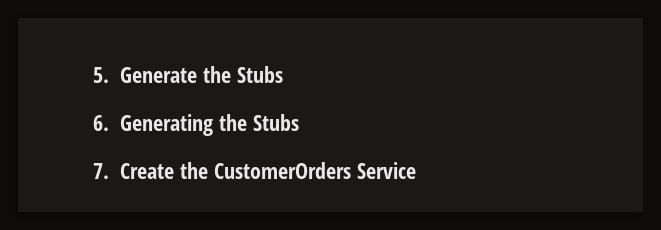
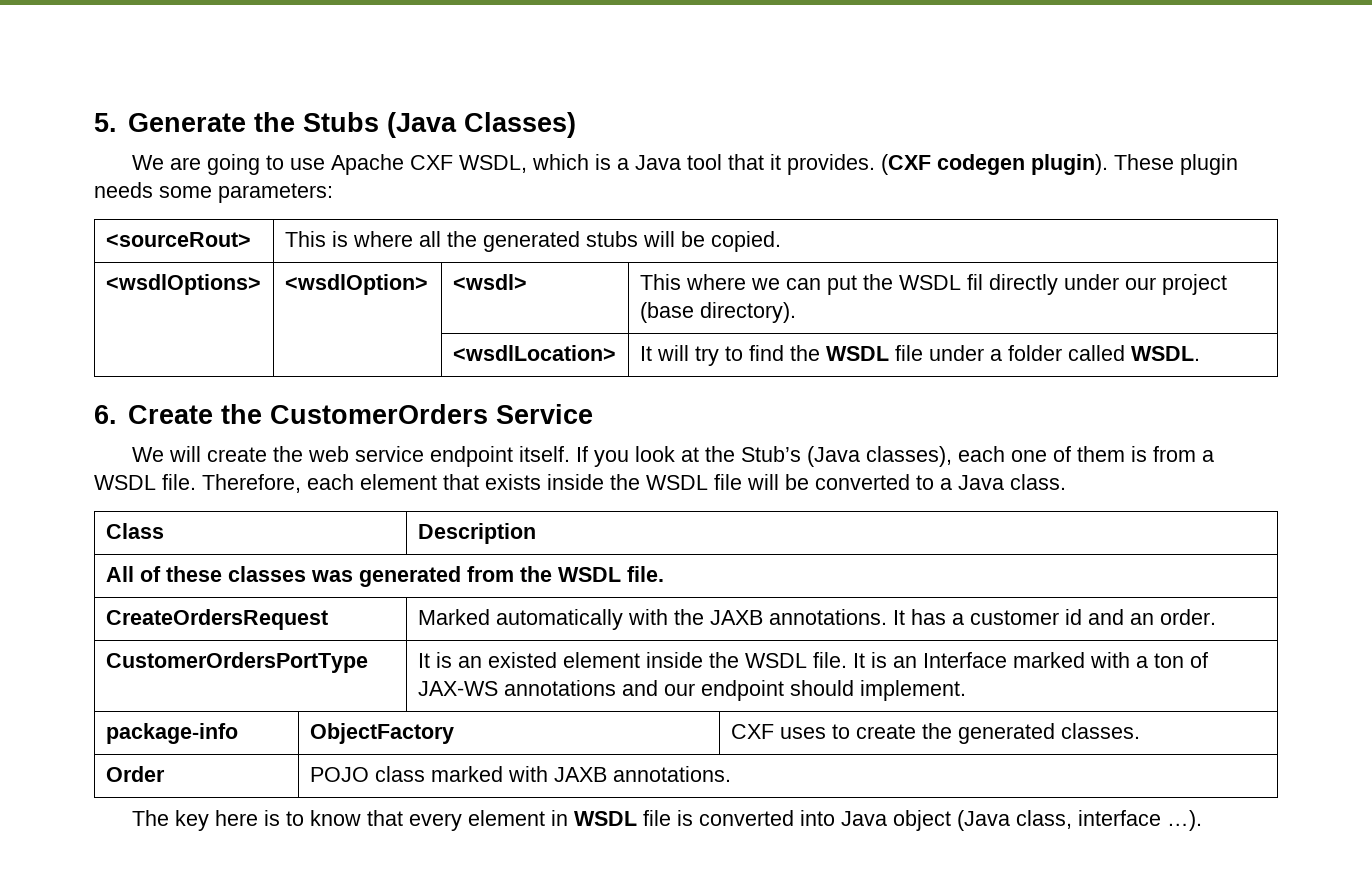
- 5. Generate the Stubs
- 6. Generating the Stubs
- 7. Create the CustomerOrders Service
+ 5. Generate the Stubs (Java Classes)
+ We are going to use Apache CXF WSDL, which is a Java tool that it provides. (CXF codegen plugin). These plugin needs some parameters:
+ <sourceRout> | This is where all the generated stubs will be copied.
+ <wsdlOptions> | <wsdlOption> | <wsdl> | This where we can put the WSDL fil directly under our project (base directory).
+ | | <wsdlLocation> | It will try to find the WSDL file under a folder called WSDL.
+ 6. Create the CustomerOrders Service
+ We will create the web service endpoint itself. If you look at the Stub’s (Java classes), each one of them is from a WSDL file. Therefore, each element that exists inside the WSDL file will be converted to a Java class.
+ Class | Description
+ All of these classes was generated from the WSDL file.
+ CreateOrdersRequest | Marked automatically with the JAXB annotations. It has a customer id and an order.
+ CustomerOrdersPortType | It is an existed element inside the WSDL file. It is an Interface marked with a ton of JAX-WS annotations and our endpoint should implement.
+ package-info | ObjectFactory | CXF uses to create the generated classes.
+ Order | POJO class marked with JAXB annotations.
+ The key here is to know that every element in WSDL file is converted into Java object (Java class, interface …).

